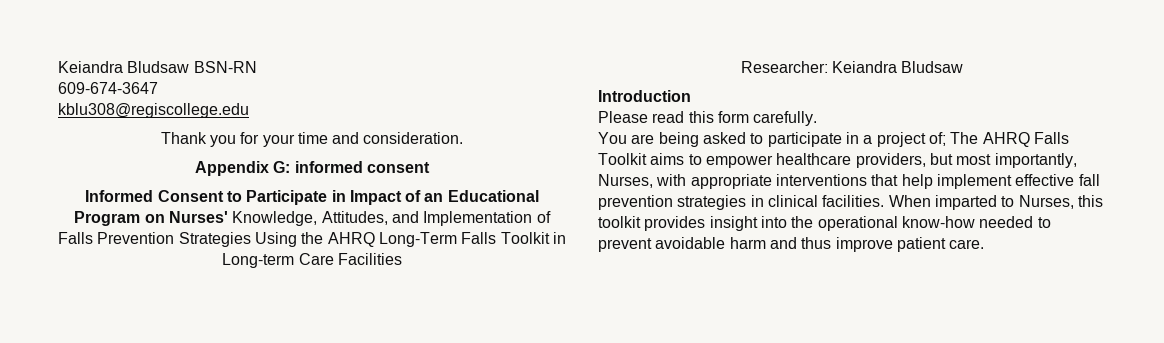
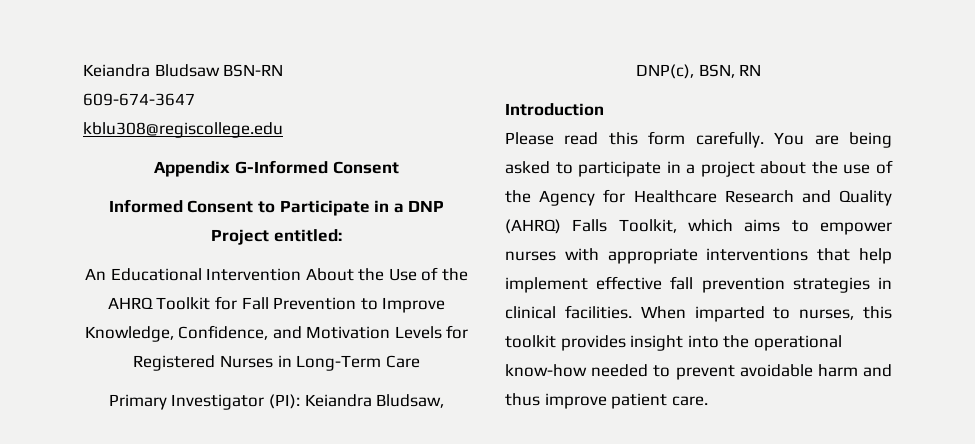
- Thank you for your time and consideration.
- Appendix G: informed consent
+ Appendix G-Informed Consent
- Informed Consent to Participate in Impact of an Educational Program on Nurses' Knowledge, Attitudes, and Implementation of Falls Prevention Strategies Using the AHRQ Long-Term Falls Toolkit in Long-term Care Facilities
- Researcher: Keiandra Bludsaw
+ Informed Consent to Participate in a DNP Project entitled:
+ An Educational Intervention About the Use of the AHRQ Toolkit for Fall Prevention to Improve Knowledge, Confidence, and Motivation Levels for Registered Nurses in Long-Term Care
+ Primary Investigator (PI): Keiandra Bludsaw, DNP(c), BSN, RN
- Please read this form carefully.
- You are being asked to participate in a project of; The AHRQ Falls Toolkit aims to empower healthcare providers, but most importantly, Nurses, with appropriate interventions that help implement effective fall prevention strategies in clinical facilities.
+ Please read this form carefully. You are being asked to participate in a project about the use of the Agency for Healthcare Research and Quality (AHRQ) Falls Toolkit, which aims to empower nurses with appropriate interventions that help implement effective fall prevention strategies in clinical facilities.
- When imparted to Nurses, this toolkit provides insight into the operational know-how needed to prevent avoidable harm and thus improve patient care.
+ When imparted to nurses, this toolkit provides insight into the operational know-how needed to prevent avoidable harm and thus improve patient care.

